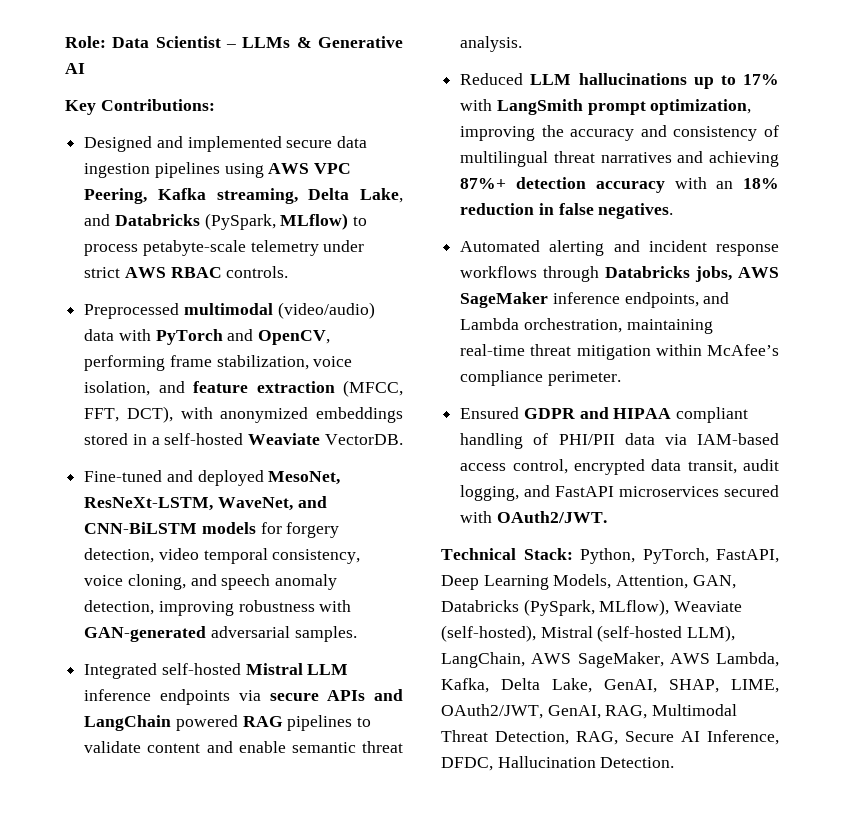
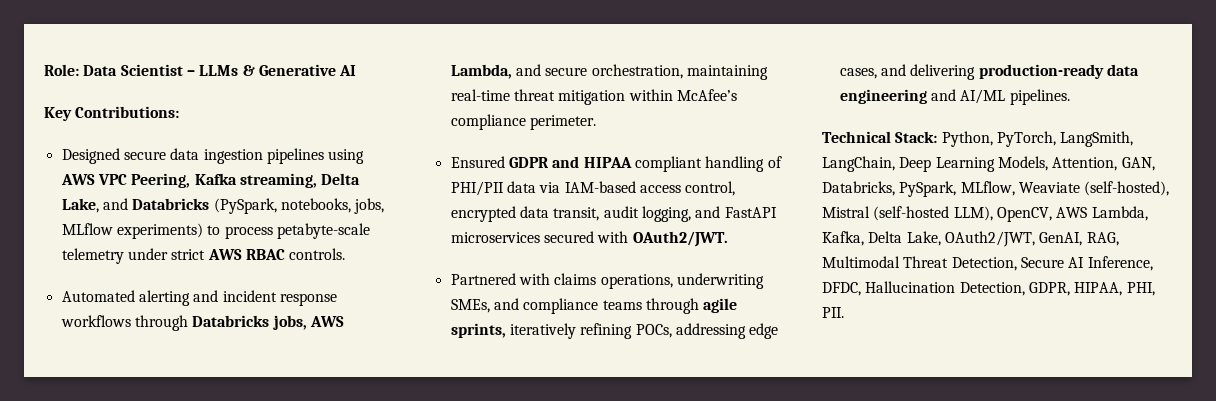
- Designed and implemented secure data ingestion pipelines using AWS VPC Peering, Kafka streaming, Delta Lake, and Databricks (PySpark, MLflow) to process petabyte-scale telemetry under strict AWS RBAC controls.
+ Designed secure data ingestion pipelines using AWS VPC Peering, Kafka streaming, Delta Lake, and Databricks (PySpark, notebooks, jobs, MLflow experiments) to process petabyte-scale telemetry under strict AWS RBAC controls.
- Preprocessed multimodal (video/audio) data with PyTorch and OpenCV, performing frame stabilization, voice isolation, and feature extraction (MFCC, FFT, DCT), with anonymized embeddings stored in a self-hosted Weaviate VectorDB.
- Fine-tuned and deployed MesoNet, ResNeXt-LSTM, WaveNet, and CNN-BiLSTM models for forgery detection, video temporal consistency, voice cloning, and speech anomaly detection, improving robustness with GAN-generated adversarial samples.
- Integrated self-hosted Mistral LLM inference endpoints via secure APIs and LangChain powered RAG pipelines to validate content and enable semantic threat analysis.
- Reduced LLM hallucinations up to 17% with LangSmith prompt optimization, improving the accuracy and consistency of multilingual threat narratives and achieving 87%+ detection accuracy with an 18% reduction in false negatives.
- Automated alerting and incident response workflows through Databricks jobs, AWS SageMaker inference endpoints, and Lambda orchestration, maintaining real-time threat mitigation within McAfee’s compliance perimeter.
+ Automated alerting and incident response workflows through Databricks jobs, AWS Lambda, and secure orchestration, maintaining real-time threat mitigation within McAfee’s compliance perimeter.
+ Partnered with claims operations, underwriting SMEs, and compliance teams through agile sprints, iteratively refining POCs, addressing edge cases, and delivering production-ready data engineering and AI/ML pipelines.
- Technical Stack: Python, PyTorch, FastAPI, Deep Learning Models, Attention, GAN, Databricks (PySpark, MLflow), Weaviate (self-hosted), Mistral (self-hosted LLM), LangChain, AWS SageMaker, AWS Lambda, Kafka, Delta Lake, GenAI, SHAP, LIME, OAuth2/JWT, GenAI, RAG, Multimodal Threat Detection, RAG, Secure AI Inference, DFDC, Hallucination Detection.
+ Technical Stack: Python, PyTorch, LangSmith, LangChain, Deep Learning Models, Attention, GAN, Databricks, PySpark, MLflow, Weaviate (self-hosted), Mistral (self-hosted LLM), OpenCV, AWS Lambda, Kafka, Delta Lake, OAuth2/JWT, GenAI, RAG, Multimodal Threat Detection, Secure AI Inference, DFDC, Hallucination Detection, GDPR, HIPAA, PHI, PII.

